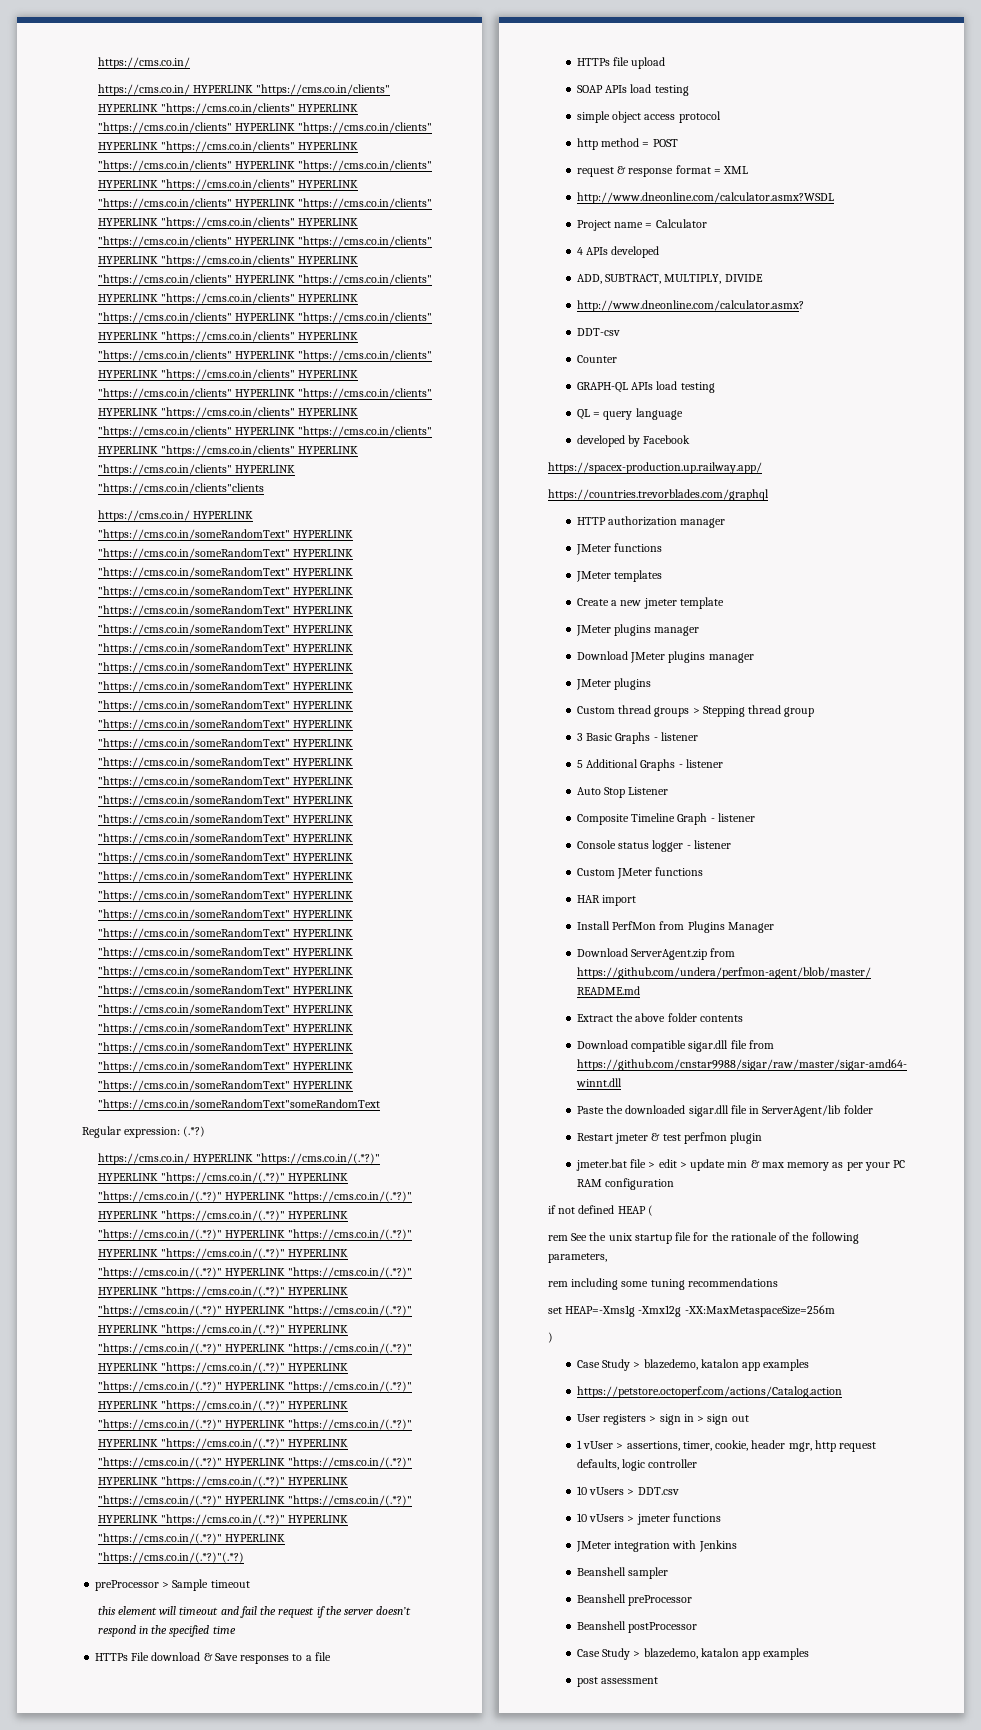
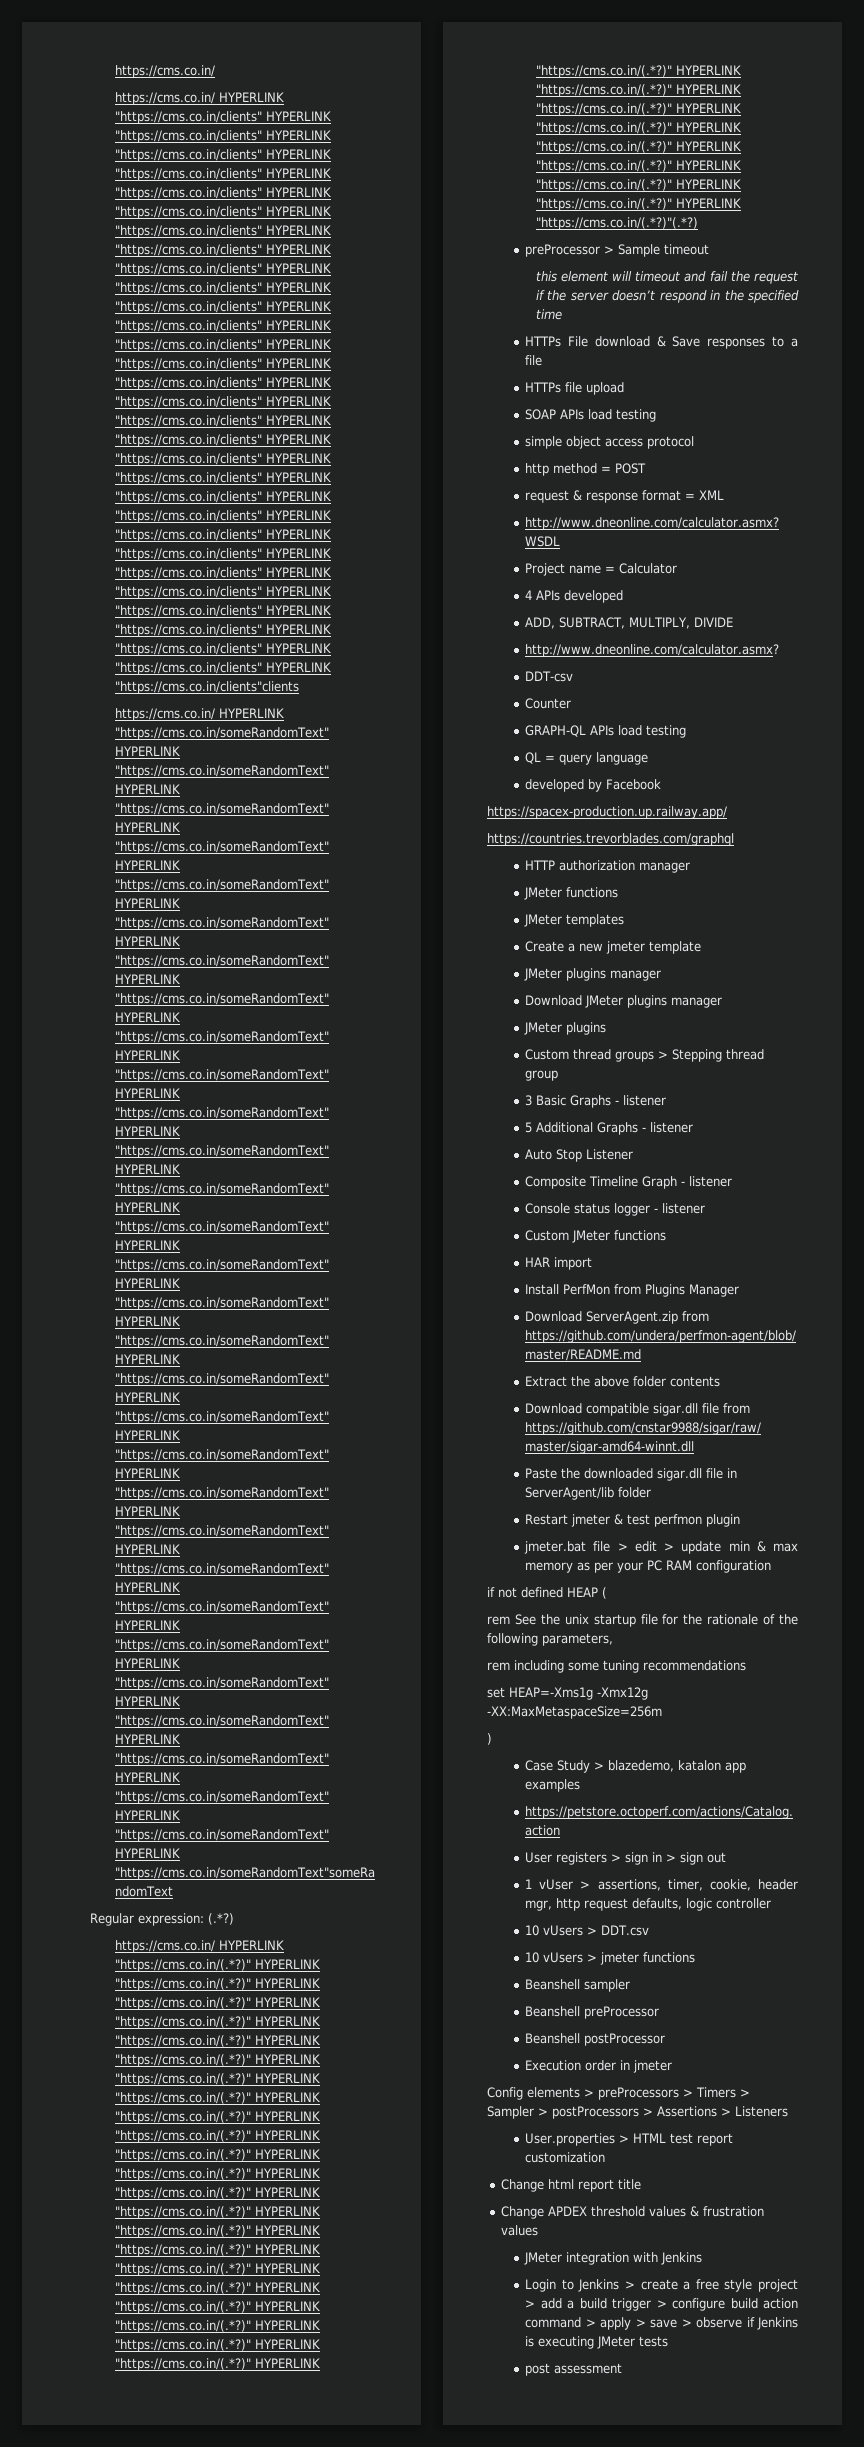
- JMeter integration with Jenkins
  Beanshell postProcessor
- Case Study > blazedemo, katalon app examples
+ Execution order in jmeter
+ Config elements > preProcessors > Timers > Sampler > postProcessors > Assertions > Listeners
+ User.properties > HTML test report customization
+ Change html report title
+ Change APDEX threshold values & frustration values
+ JMeter integration with Jenkins
+ Login to Jenkins > create a free style project > add a build trigger > configure build action command > apply > save > observe if Jenkins is executing JMeter tests

